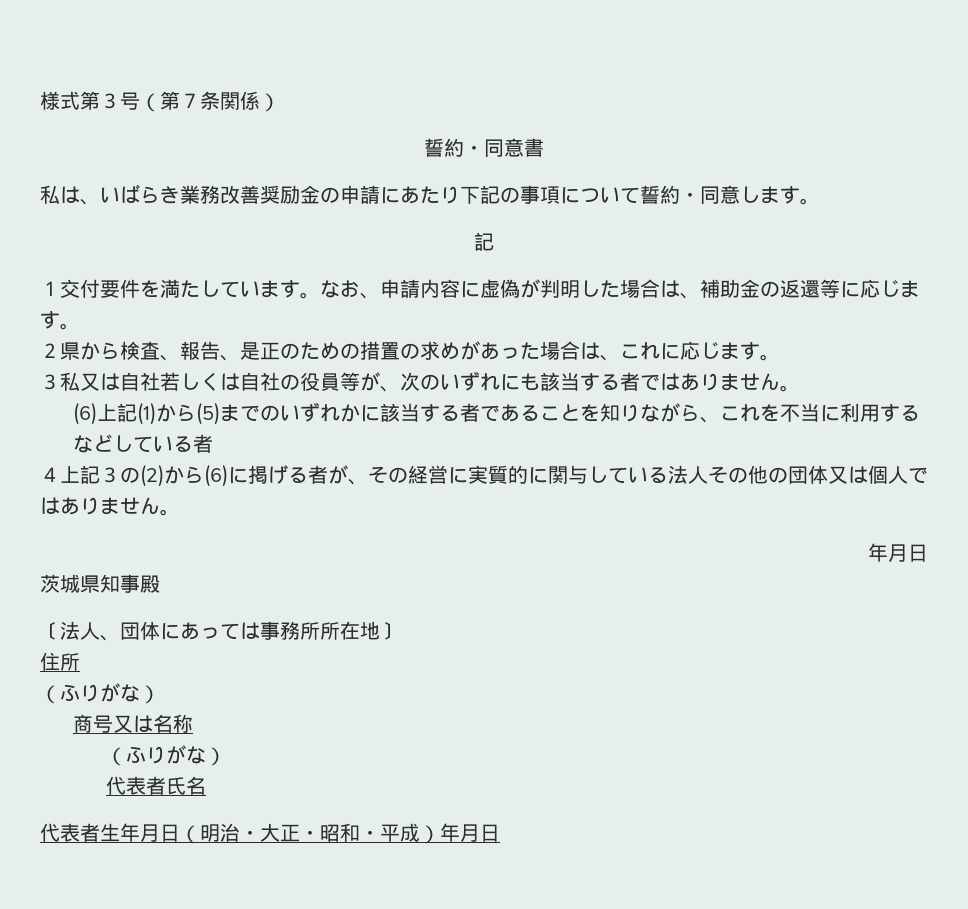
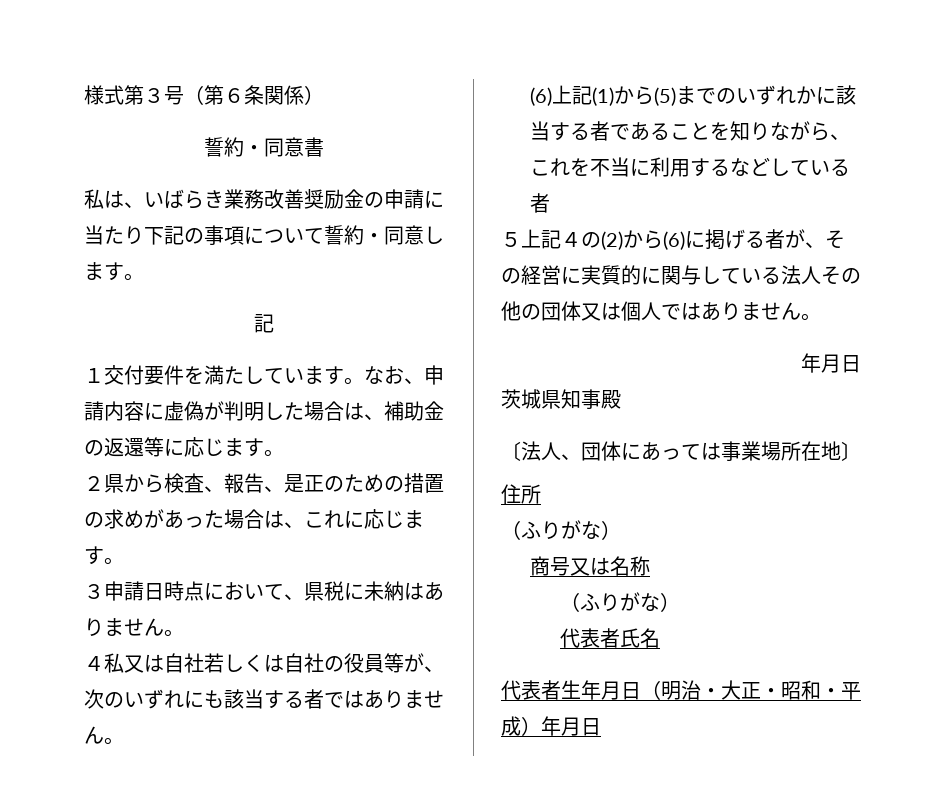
- 様式第３号（第７条関係）
+ 様式第３号（第６条関係）
- 私は、いばらき業務改善奨励金の申請にあたり下記の事項について誓約・同意します。
+ 私は、いばらき業務改善奨励金の申請に当たり下記の事項について誓約・同意します。
- ３私又は自社若しくは自社の役員等が、次のいずれにも該当する者ではありません。
+ ３申請日時点において、県税に未納はありません。
+ ４私又は自社若しくは自社の役員等が、次のいずれにも該当する者ではありません。
- ４上記３の(2)から(6)に掲げる者が、その経営に実質的に関与している法人その他の団体又は個人ではありません。
+ ５上記４の(2)から(6)に掲げる者が、その経営に実質的に関与している法人その他の団体又は個人ではありません。
- 〔法人、団体にあっては事務所所在地〕
+ 〔法人、団体にあっては事業場所在地〕

